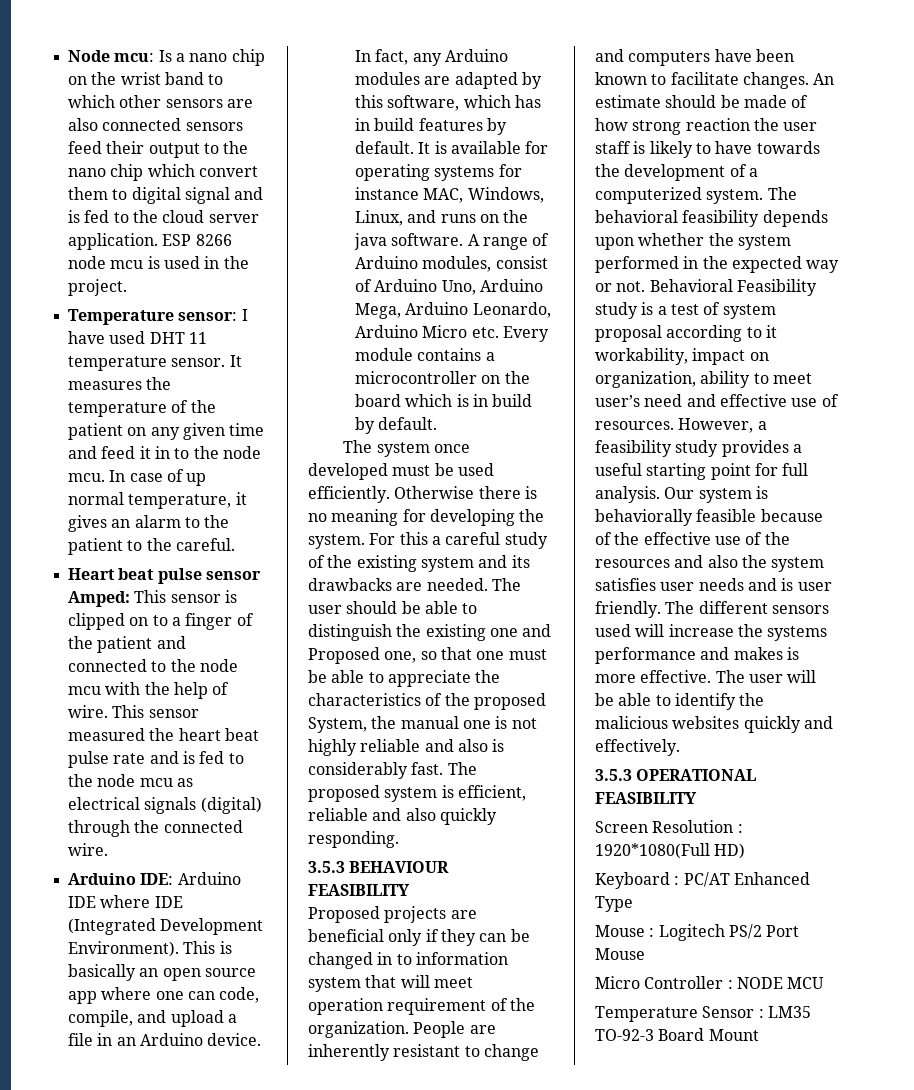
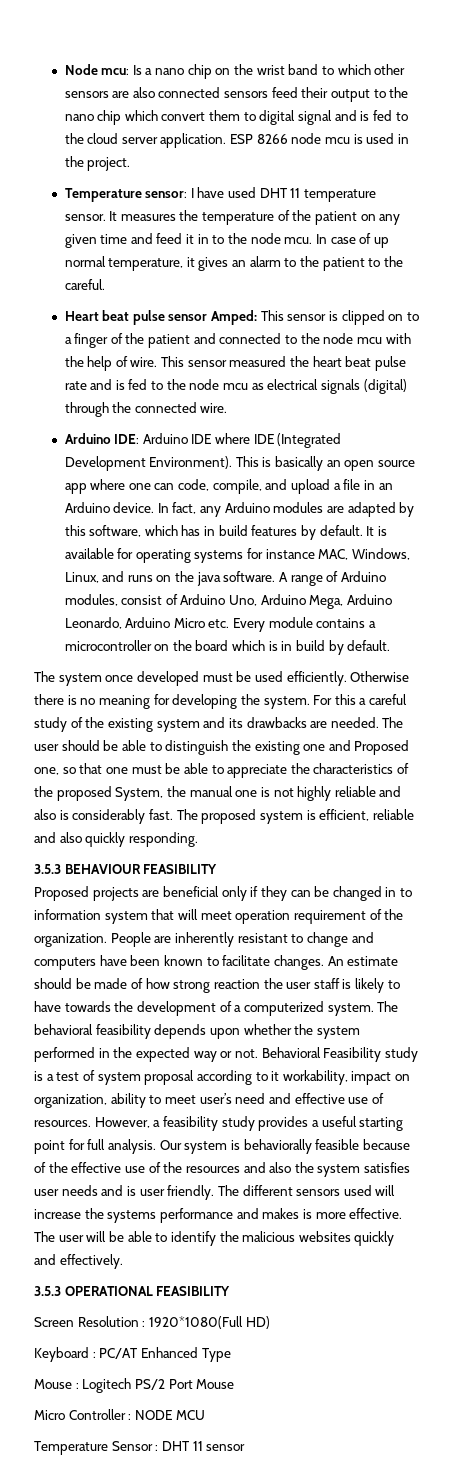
- Temperature Sensor : LM35 TO-92-3 Board Mount
+ Temperature Sensor : DHT 11 sensor

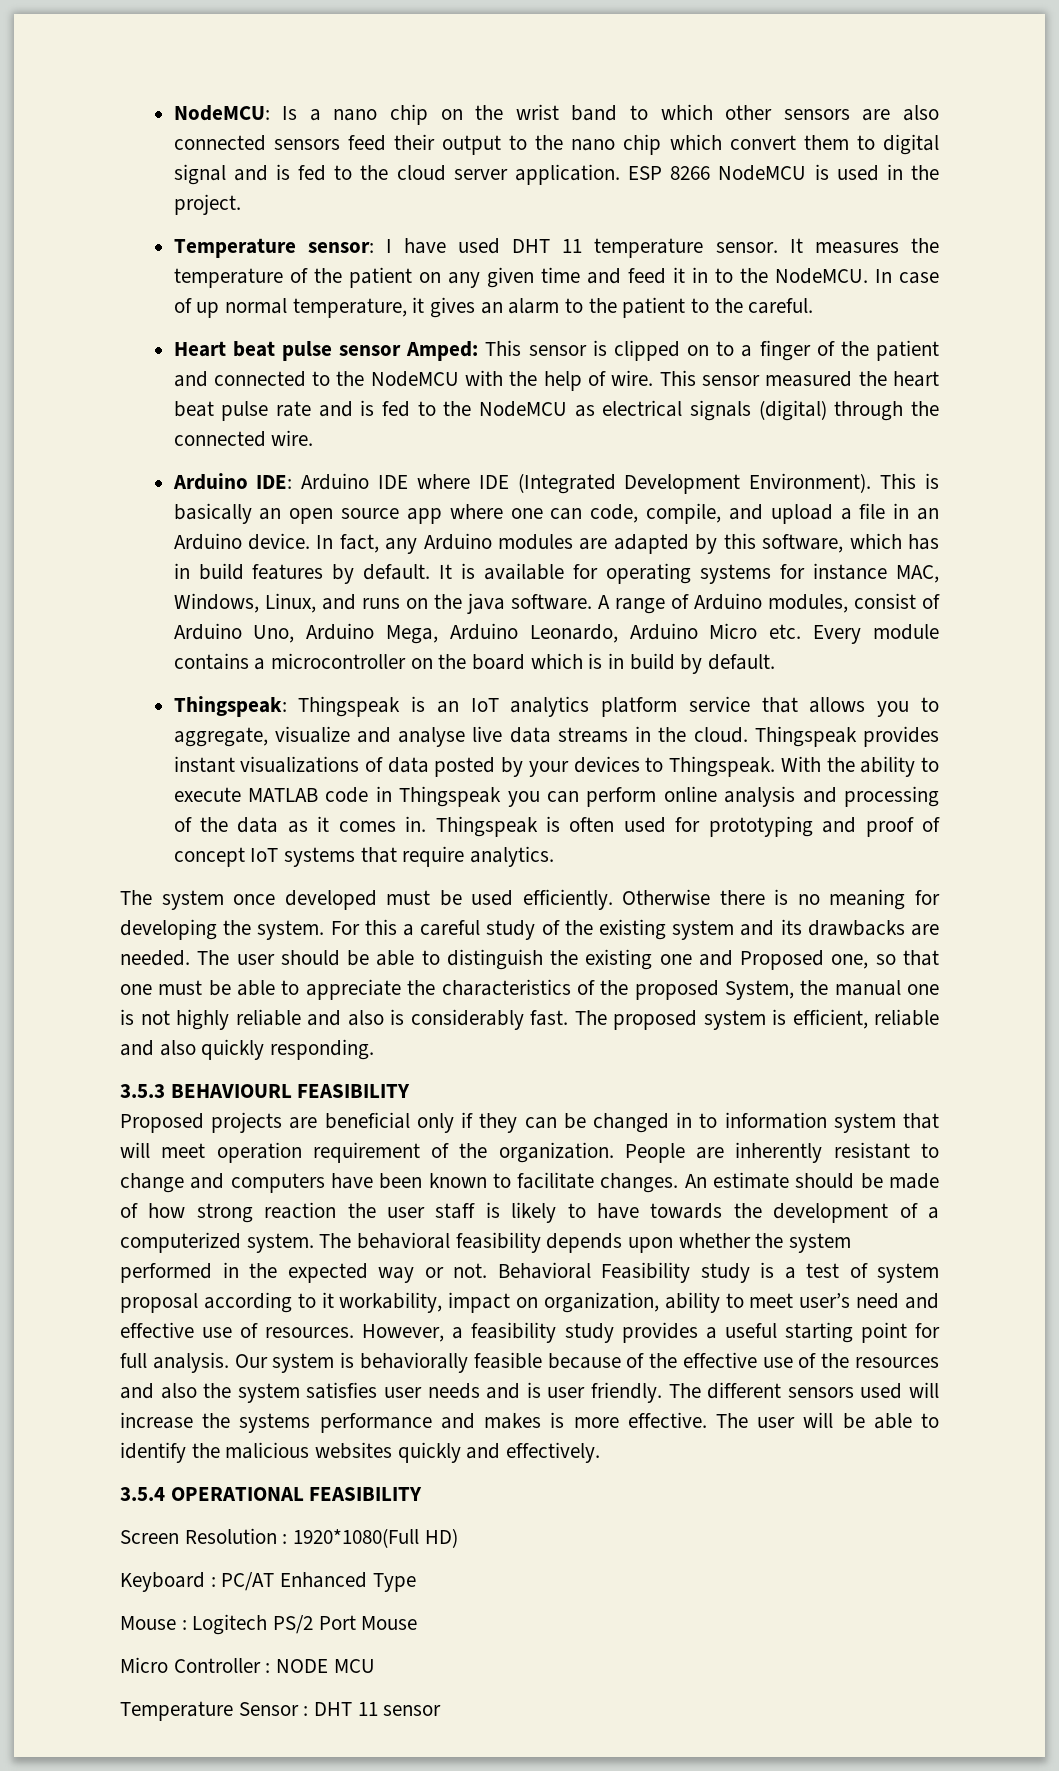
- Node mcu: Is a nano chip on the wrist band to which other sensors are also connected sensors feed their output to the nano chip which convert them to digital signal and is fed to the cloud server application.
+ NodeMCU: Is a nano chip on the wrist band to which other sensors are also connected sensors feed their output to the nano chip which convert them to digital signal and is fed to the cloud server application.
- ESP 8266 node mcu is used in the project.
+ ESP 8266 NodeMCU is used in the project.
- It measures the temperature of the patient on any given time and feed it in to the node mcu.
+ It measures the temperature of the patient on any given time and feed it in to the NodeMCU.
- Heart beat pulse sensor Amped: This sensor is clipped on to a finger of the patient and connected to the node mcu with the help of wire.
+ Heart beat pulse sensor Amped: This sensor is clipped on to a finger of the patient and connected to the NodeMCU with the help of wire.
- This sensor measured the heart beat pulse rate and is fed to the node mcu as electrical signals (digital) through the connected wire.
+ This sensor measured the heart beat pulse rate and is fed to the NodeMCU as electrical signals (digital) through the connected wire.
+ Thingspeak: Thingspeak is an IoT analytics platform service that allows you to aggregate, visualize and analyse live data streams in the cloud. Thingspeak provides instant visualizations of data posted by your devices to Thingspeak. With the ability to execute MATLAB code in Thingspeak you can perform online analysis and processing of the data as it comes in. Thingspeak is often used for prototyping and proof of concept IoT systems that require analytics.
- 3.5.3 BEHAVIOUR FEASIBILITY
+ 3.5.3 BEHAVIOURL FEASIBILITY
- 3.5.3 OPERATIONAL FEASIBILITY
+ 3.5.4 OPERATIONAL FEASIBILITY

